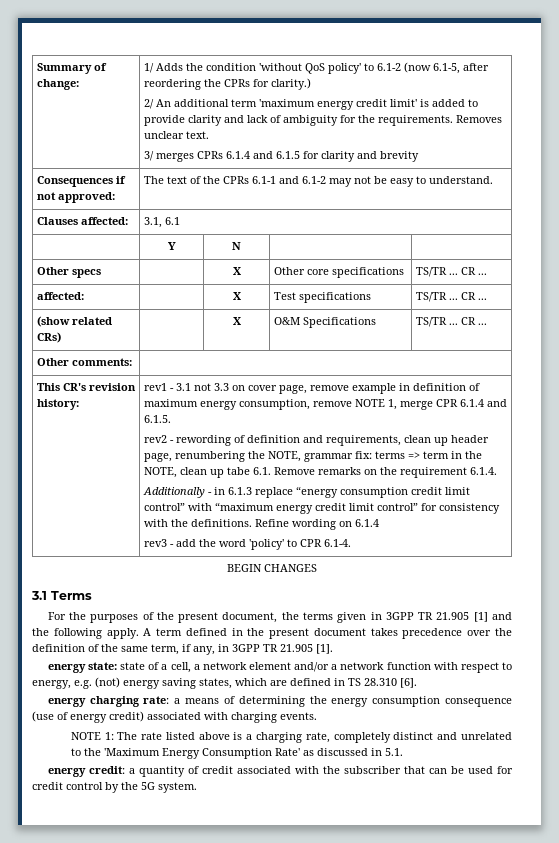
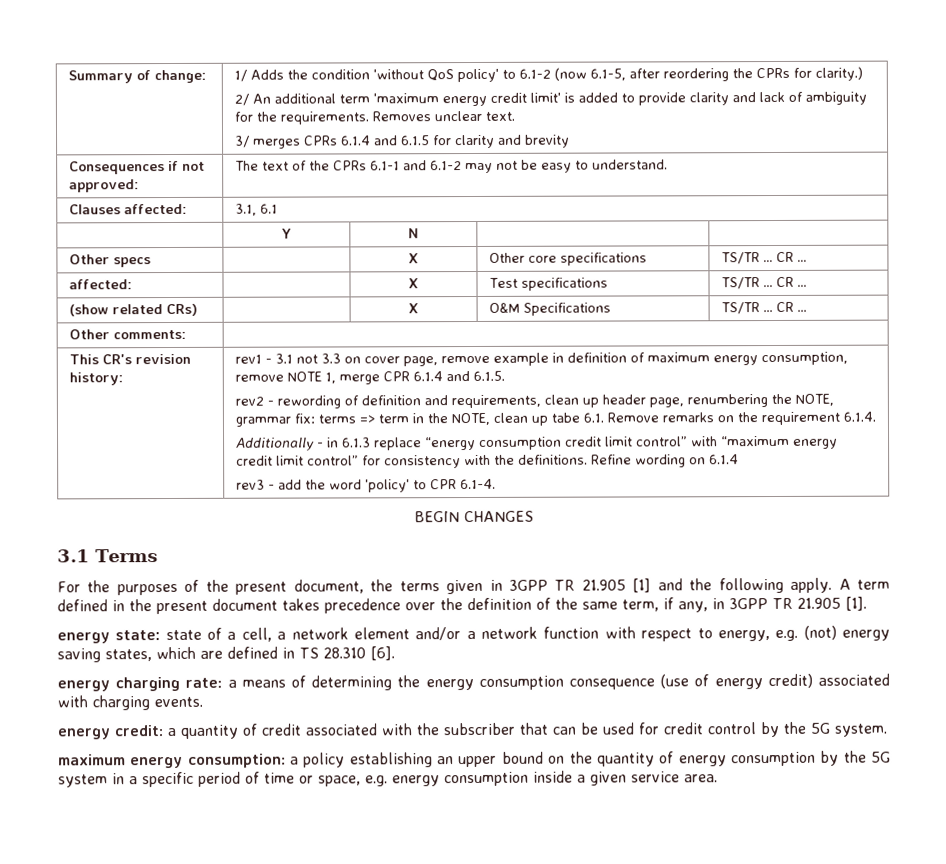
- NOTE 1: The rate listed above is a charging rate, completely distinct and unrelated to the 'Maximum Energy Consumption Rate' as discussed in 5.1.
+ maximum energy consumption: a policy establishing an upper bound on the quantity of energy consumption by the 5G system in a specific period of time or space, e.g. energy consumption inside a given service area.

